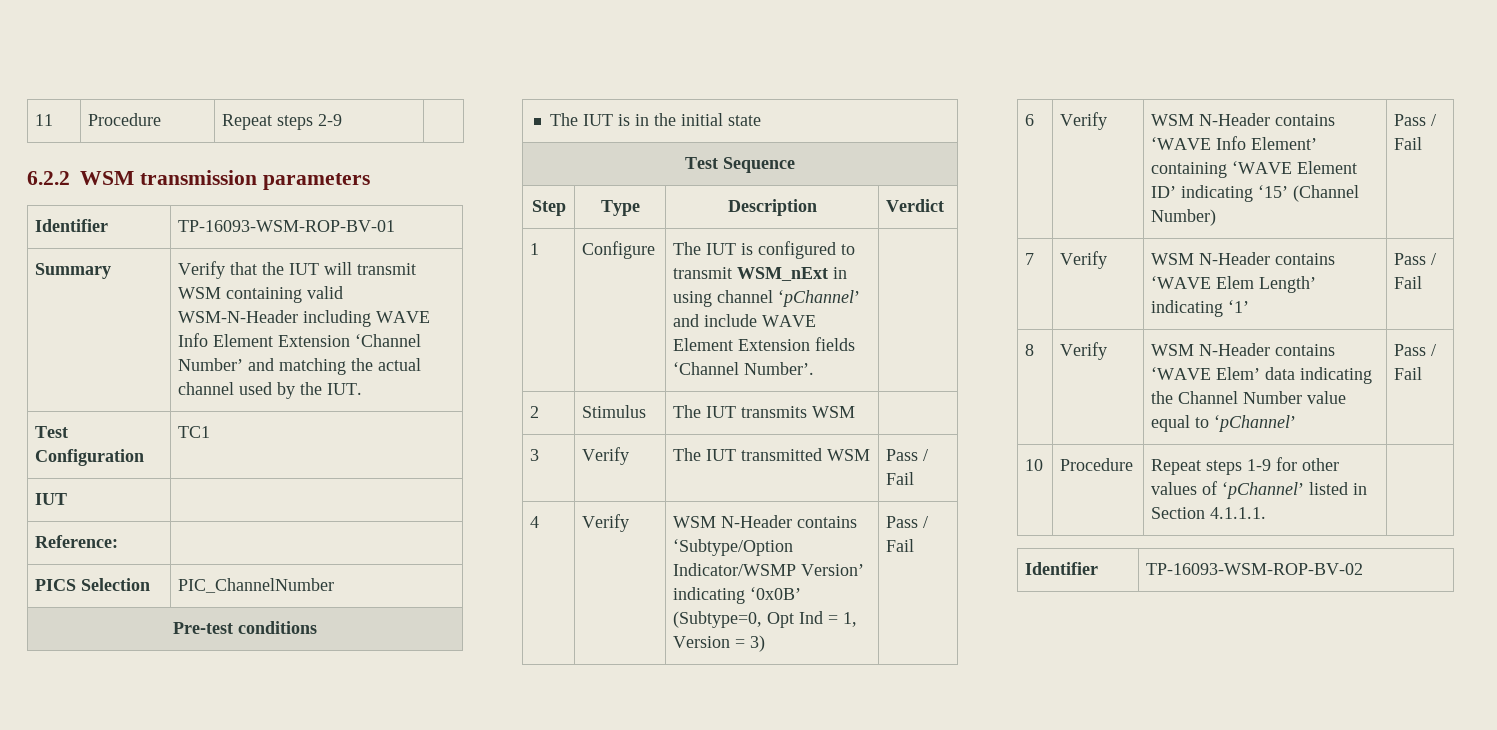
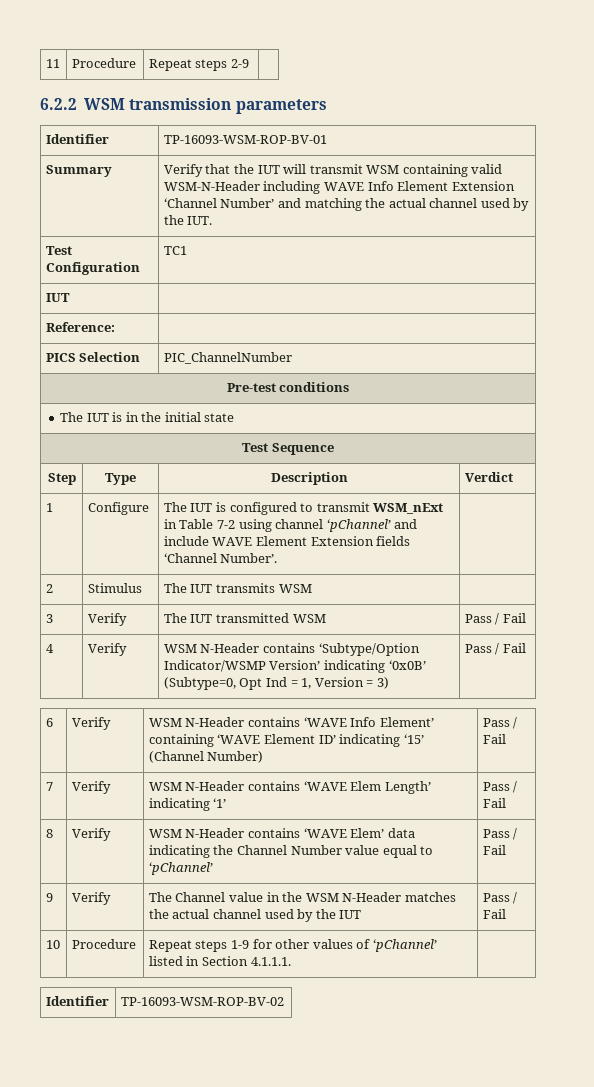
- 1 | Configure | The IUT is configured to transmit WSM_nExt in using channel ‘pChannel’ and include WAVE Element Extension fields ‘Channel Number’. |
+ 1 | Configure | The IUT is configured to transmit WSM_nExt in Table 7-2 using channel ‘pChannel’ and include WAVE Element Extension fields ‘Channel Number’. |
+ 9 | Verify | The Channel value in the WSM N-Header matches the actual channel used by the IUT | Pass / Fail

